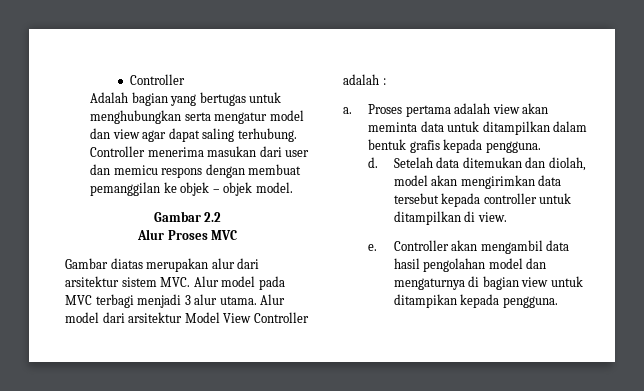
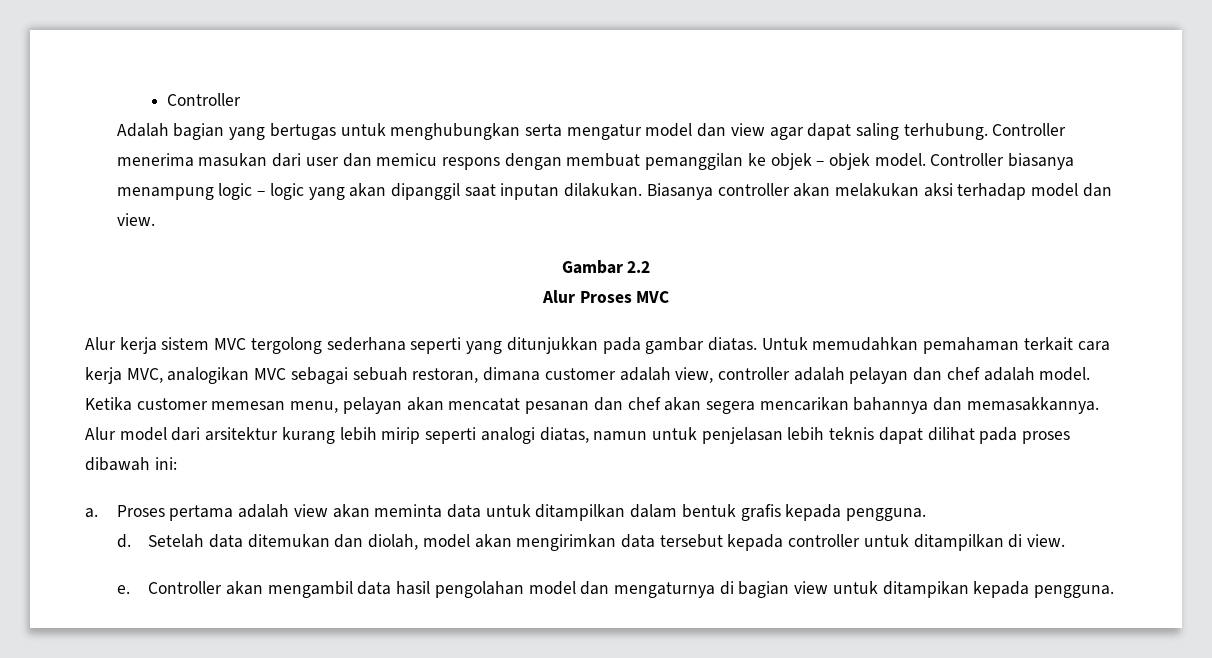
+ Controller biasanya menampung logic – logic yang akan dipanggil saat inputan dilakukan. Biasanya controller akan melakukan aksi terhadap model dan view.
- Gambar diatas merupakan alur dari arsitektur sistem MVC. Alur model pada MVC terbagi menjadi 3 alur utama. Alur model dari arsitektur Model View Controller adalah :
+ Alur kerja sistem MVC tergolong sederhana seperti yang ditunjukkan pada gambar diatas. Untuk memudahkan pemahaman terkait cara kerja MVC, analogikan MVC sebagai sebuah restoran, dimana customer adalah view, controller adalah pelayan dan chef adalah model. Ketika customer memesan menu, pelayan akan mencatat pesanan dan chef akan segera mencarikan bahannya dan memasakkannya. Alur model dari arsitektur kurang lebih mirip seperti analogi diatas, namun untuk penjelasan lebih teknis dapat dilihat pada proses dibawah ini:

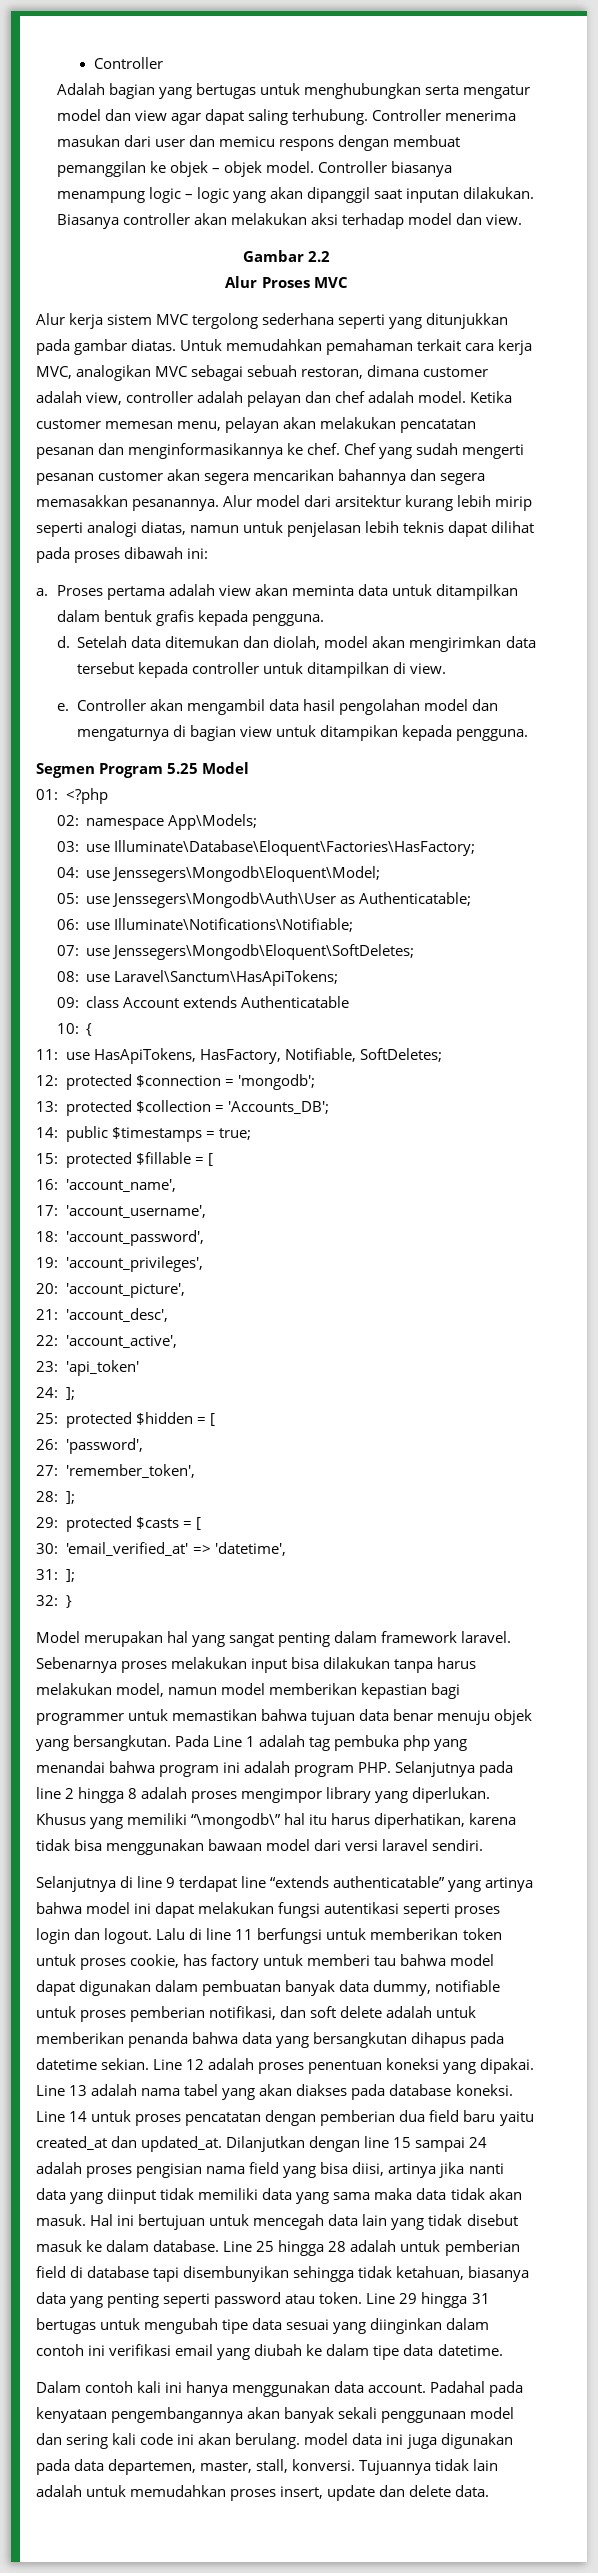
- Ketika customer memesan menu, pelayan akan mencatat pesanan dan chef akan segera mencarikan bahannya dan memasakkannya.
+ Ketika customer memesan menu, pelayan akan melakukan pencatatan pesanan dan menginformasikannya ke chef. Chef yang sudah mengerti pesanan customer akan segera mencarikan bahannya dan segera memasakkan pesanannya.
+ Segmen Program 5.25 Model
+ 01: <?php
+ 02: namespace App\Models;
+ 03: use Illuminate\Database\Eloquent\Factories\HasFactory;
+ 04: use Jenssegers\Mongodb\Eloquent\Model;
+ 05: use Jenssegers\Mongodb\Auth\User as Authenticatable;
+ 06: use Illuminate\Notifications\Notifiable;
+ 07: use Jenssegers\Mongodb\Eloquent\SoftDeletes;
+ 08: use Laravel\Sanctum\HasApiTokens;
+ 09: class Account extends Authenticatable
+ 10: {
+ 11: use HasApiTokens, HasFactory, Notifiable, SoftDeletes;
+ 12: protected $connection = 'mongodb';
+ 13: protected $collection = 'Accounts_DB';
+ 14: public $timestamps = true;
+ 15: protected $fillable = [
+ 16: 'account_name',
+ 17: 'account_username',
+ 18: 'account_password',
+ 19: 'account_privileges',
+ 20: 'account_picture',
+ 21: 'account_desc',
+ 22: 'account_active',
+ 23: 'api_token'
+ 24: ];
+ 25: protected $hidden = [
+ 26: 'password',
+ 27: 'remember_token',
+ 28: ];
+ 29: protected $casts = [
+ 30: 'email_verified_at' => 'datetime',
+ 31: ];
+ 32: }
+ Model merupakan hal yang sangat penting dalam framework laravel. Sebenarnya proses melakukan input bisa dilakukan tanpa harus melakukan model, namun model memberikan kepastian bagi programmer untuk memastikan bahwa tujuan data benar menuju objek yang bersangkutan. Pada Line 1 adalah tag pembuka php yang menandai bahwa program ini adalah program PHP. Selanjutnya pada line 2 hingga 8 adalah proses mengimpor library yang diperlukan. Khusus yang memiliki “\mongodb\” hal itu harus diperhatikan, karena tidak bisa menggunakan bawaan model dari versi laravel sendiri.
+ Selanjutnya di line 9 terdapat line “extends authenticatable” yang artinya bahwa model ini dapat melakukan fungsi autentikasi seperti proses login dan logout. Lalu di line 11 berfungsi untuk memberikan token untuk proses cookie, has factory untuk memberi tau bahwa model dapat digunakan dalam pembuatan banyak data dummy, notifiable untuk proses pemberian notifikasi, dan soft delete adalah untuk memberikan penanda bahwa data yang bersangkutan dihapus pada datetime sekian. Line 12 adalah proses penentuan koneksi yang dipakai. Line 13 adalah nama tabel yang akan diakses pada database koneksi. Line 14 untuk proses pencatatan dengan pemberian dua field baru yaitu created_at dan updated_at. Dilanjutkan dengan line 15 sampai 24 adalah proses pengisian nama field yang bisa diisi, artinya jika nanti data yang diinput tidak memiliki data yang sama maka data tidak akan masuk. Hal ini bertujuan untuk mencegah data lain yang tidak disebut masuk ke dalam database. Line 25 hingga 28 adalah untuk pemberian field di database tapi disembunyikan sehingga tidak ketahuan, biasanya data yang penting seperti password atau token. Line 29 hingga 31 bertugas untuk mengubah tipe data sesuai yang diinginkan dalam contoh ini verifikasi email yang diubah ke dalam tipe data datetime.
+ Dalam contoh kali ini hanya menggunakan data account. Padahal pada kenyataan pengembangannya akan banyak sekali penggunaan model dan sering kali code ini akan berulang. model data ini juga digunakan pada data departemen, master, stall, konversi. Tujuannya tidak lain adalah untuk memudahkan proses insert, update dan delete data.

